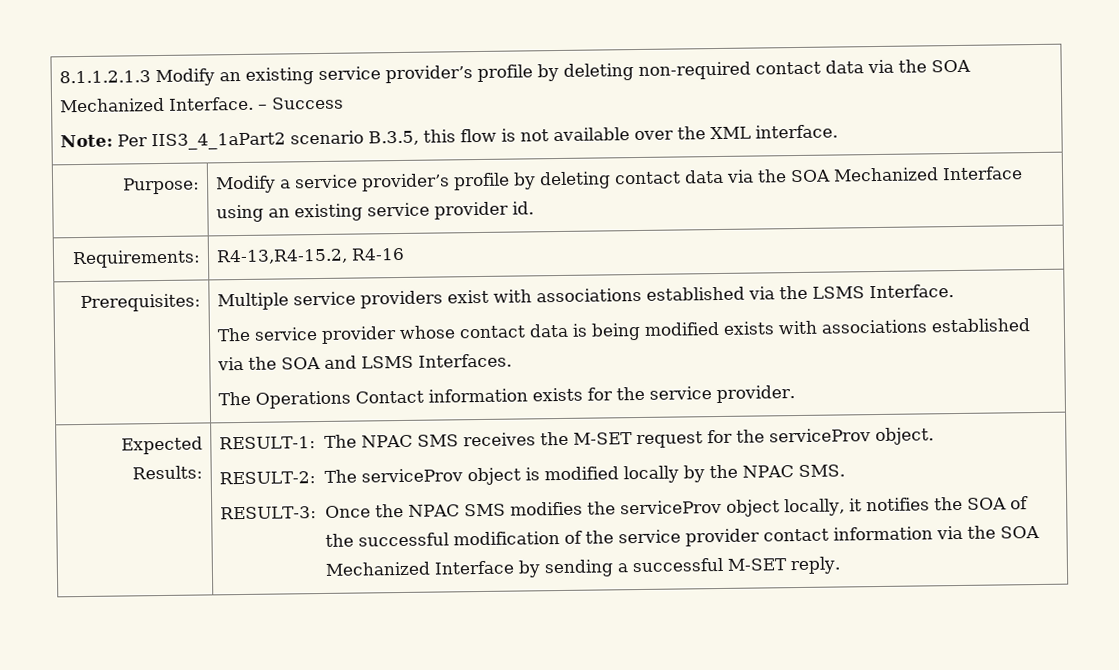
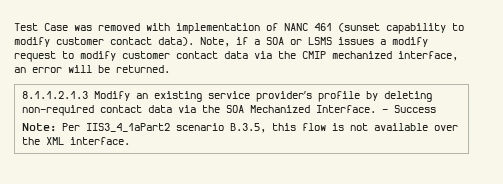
+ Test Case was removed with implementation of NANC 461 (sunset capability to modify customer contact data). Note, if a SOA or LSMS issues a modify request to modify customer contact data via the CMIP mechanized interface, an error will be returned.
- Purpose: | Modify a service provider’s profile by deleting contact data via the SOA Mechanized Interface using an existing service provider id.
- Requirements: | R4-13,R4-15.2, R4-16
- Prerequisites: | Multiple service providers exist with associations established via the LSMS Interface.
- The service provider whose contact data is being modified exists with associations established via the SOA and LSMS Interfaces.
- The Operations Contact information exists for the service provider.
- Expected Results: | RESULT-1: The NPAC SMS receives the M-SET request for the serviceProv object.
- RESULT-2: The serviceProv object is modified locally by the NPAC SMS.
- RESULT-3: Once the NPAC SMS modifies the serviceProv object locally, it notifies the SOA of the successful modification of the service provider contact information via the SOA Mechanized Interface by sending a successful M-SET reply.

